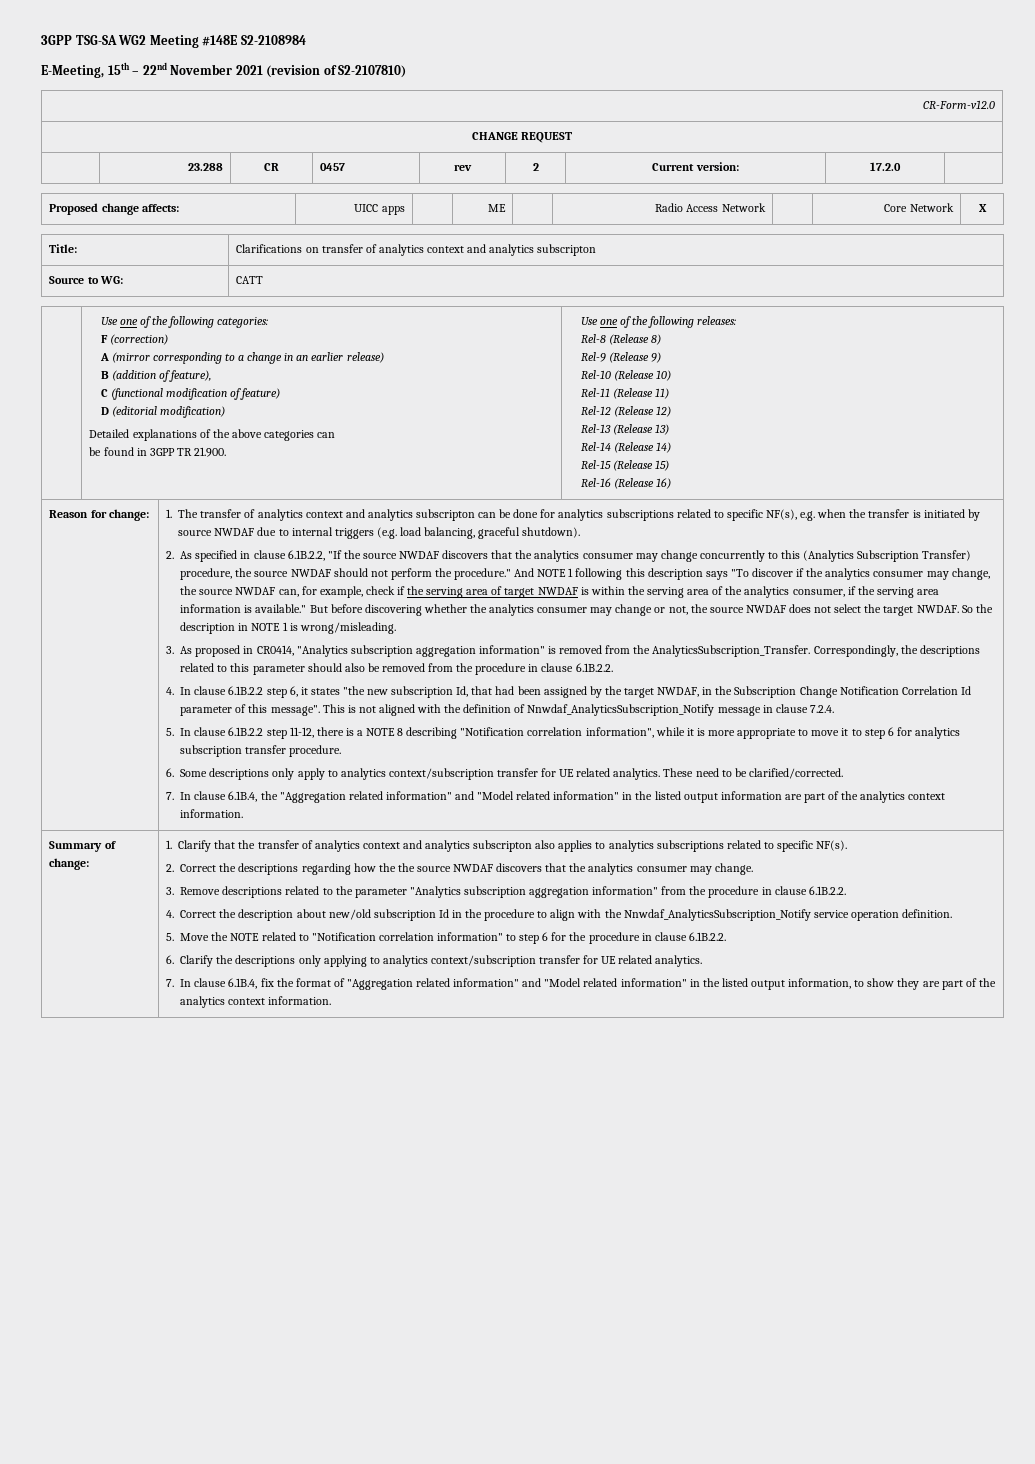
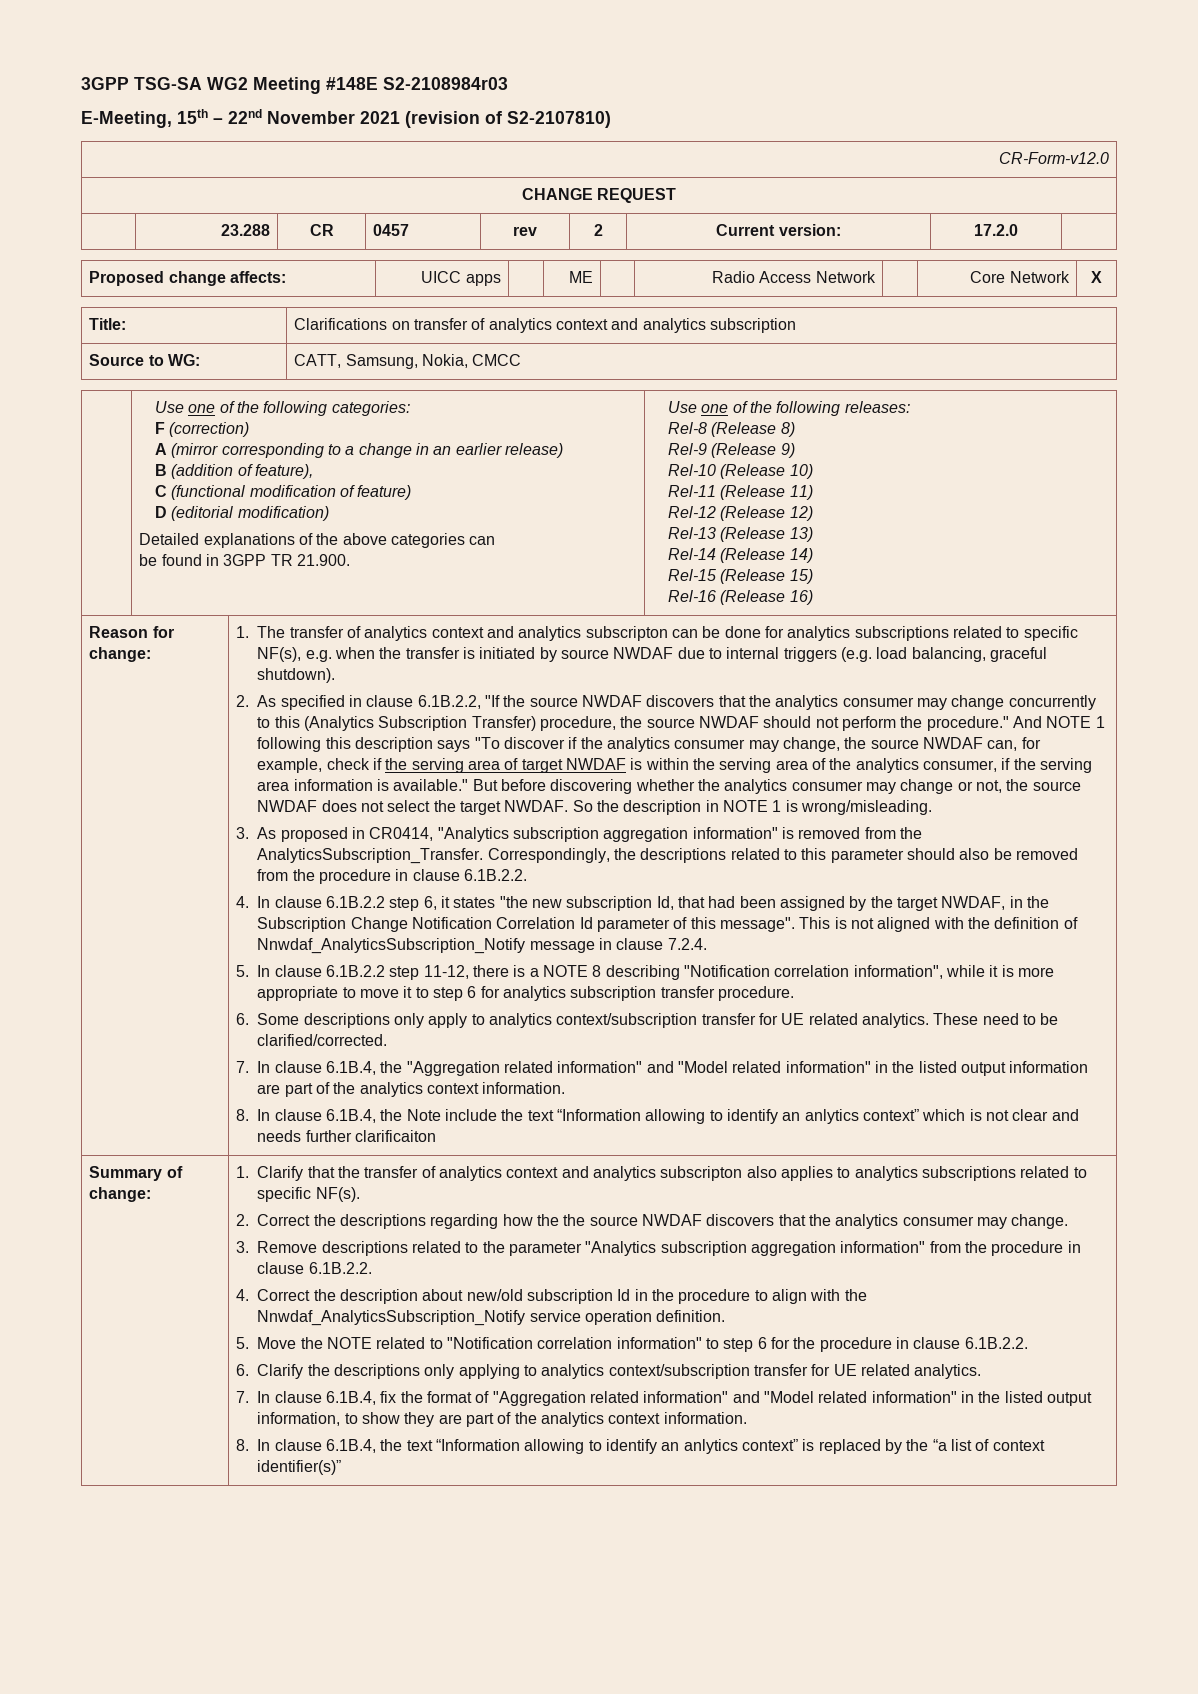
- 3GPP TSG-SA WG2 Meeting #148E S2-2108984
+ 3GPP TSG-SA WG2 Meeting #148E S2-2108984r03
- Title: | Clarifications on transfer of analytics context and analytics subscripton
+ Title: | Clarifications on transfer of analytics context and analytics subscription
- Source to WG: | CATT
+ Source to WG: | CATT, Samsung, Nokia, CMCC
+ 8. In clause 6.1B.4, the Note include the text “Information allowing to identify an anlytics context” which is not clear and needs further clarificaiton
+ 8. In clause 6.1B.4, the text “Information allowing to identify an anlytics context” is replaced by the “a list of context identifier(s)”

